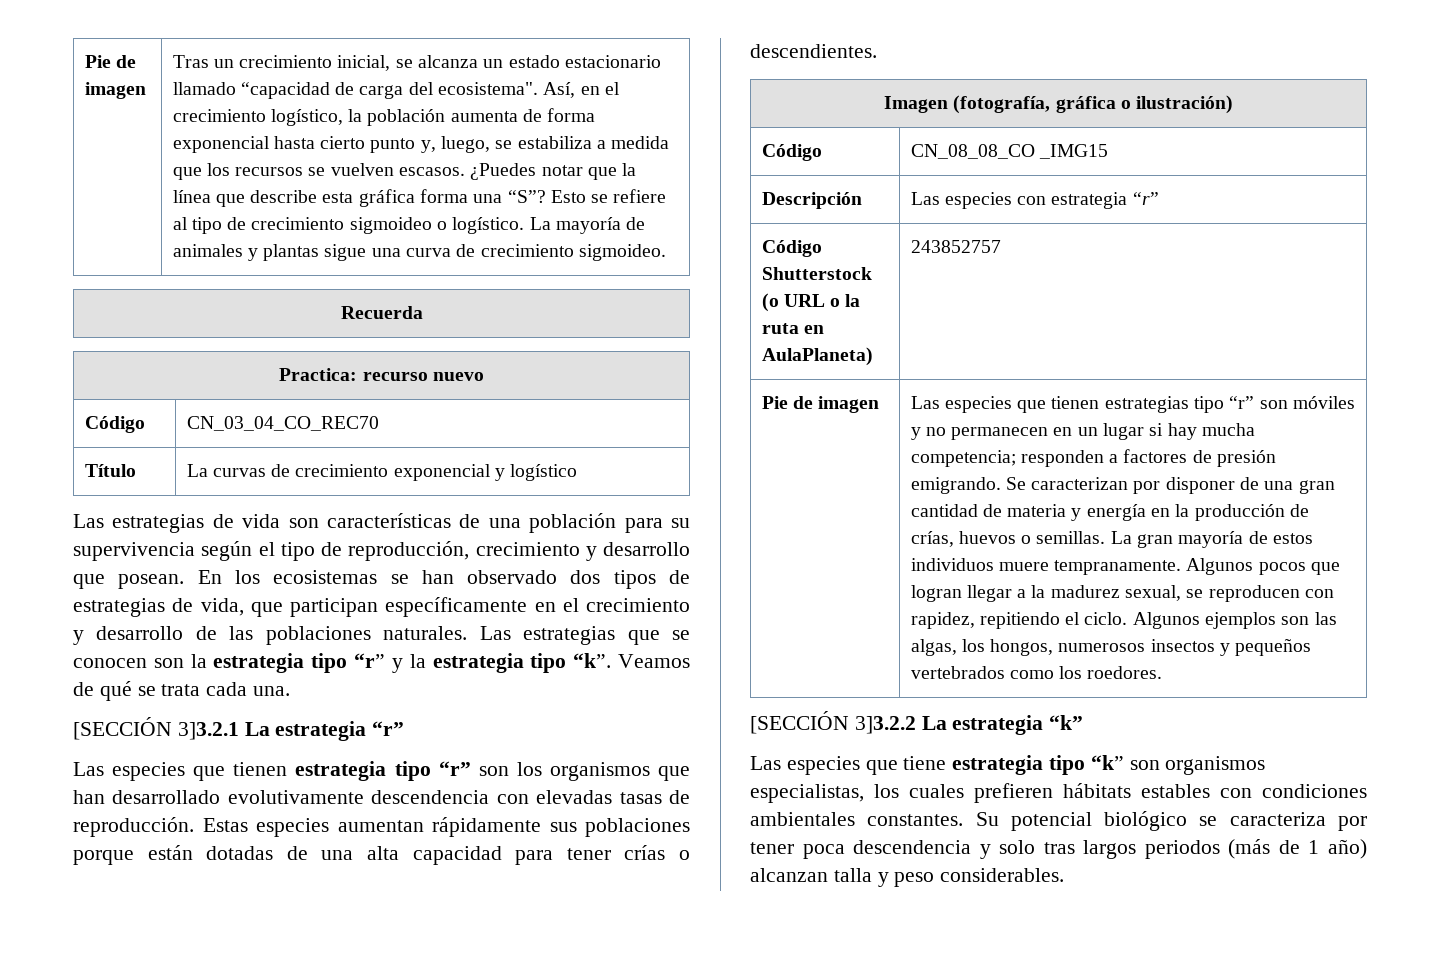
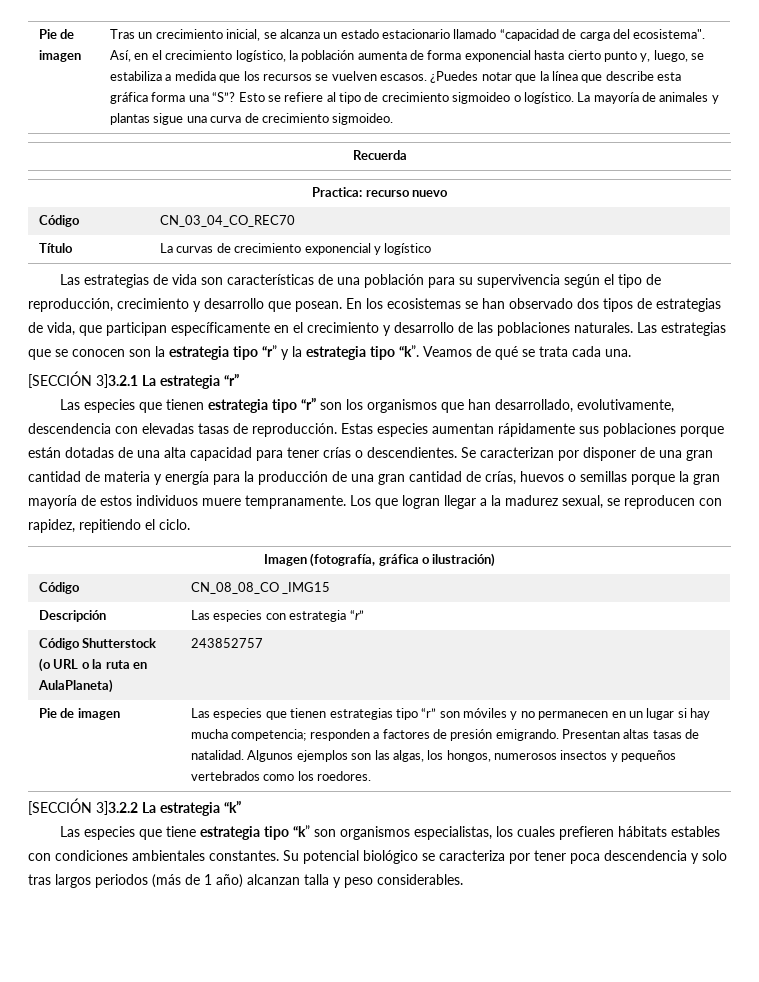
- Las especies que tienen estrategia tipo “r” son los organismos que han desarrollado evolutivamente descendencia con elevadas tasas de reproducción.
+ Las especies que tienen estrategia tipo “r” son los organismos que han desarrollado, evolutivamente, descendencia con elevadas tasas de reproducción.
+ Se caracterizan por disponer de una gran cantidad de materia y energía para la producción de una gran cantidad de crías, huevos o semillas porque la gran mayoría de estos individuos muere tempranamente. Los que logran llegar a la madurez sexual, se reproducen con rapidez, repitiendo el ciclo.
- Se caracterizan por disponer de una gran cantidad de materia y energía en la producción de crías, huevos o semillas. La gran mayoría de estos individuos muere tempranamente. Algunos pocos que logran llegar a la madurez sexual, se reproducen con rapidez, repitiendo el ciclo.
+ Presentan altas tasas de natalidad.

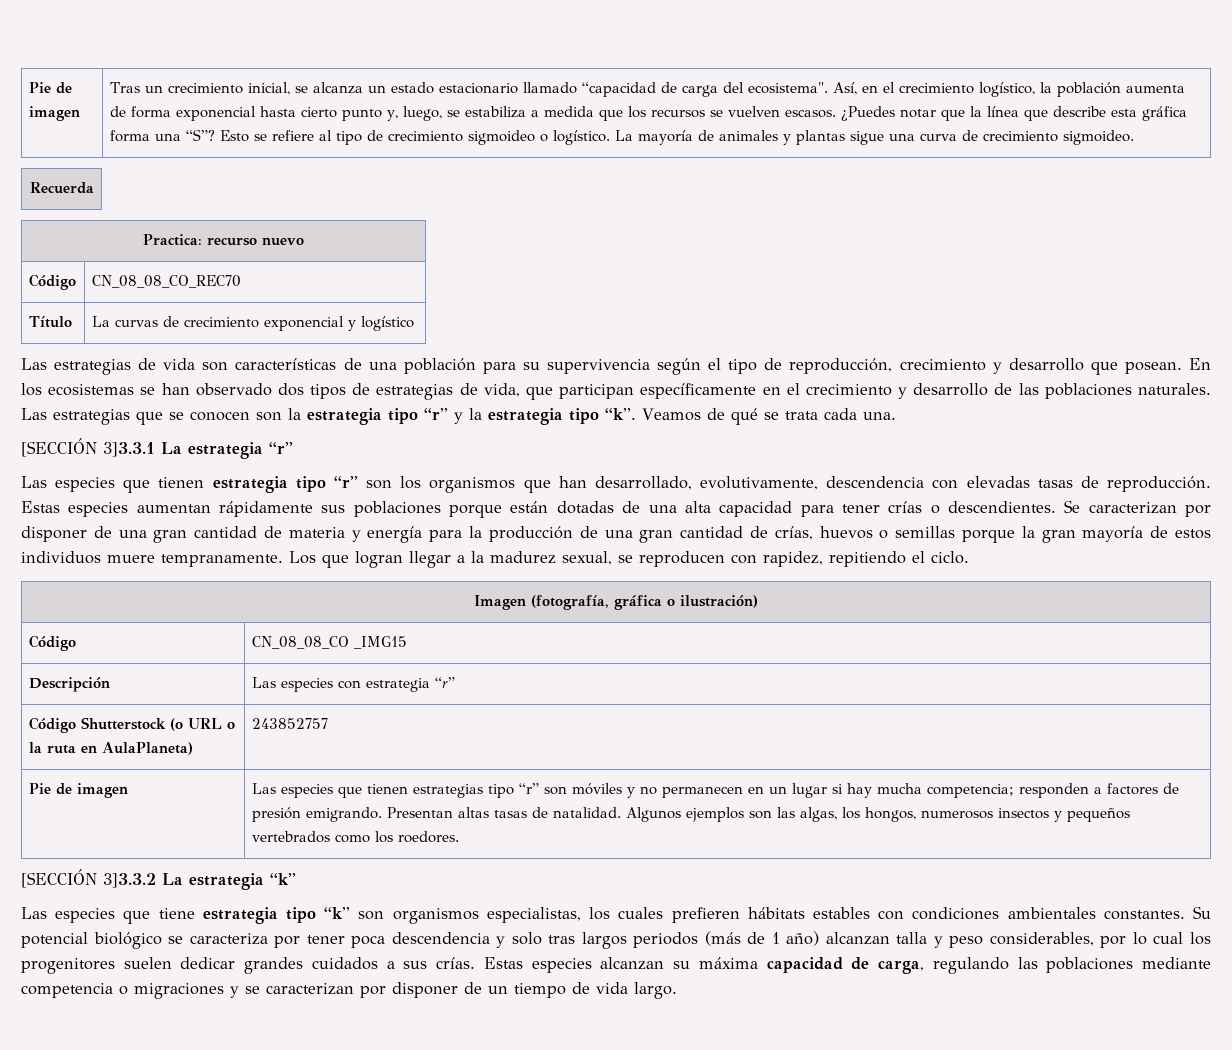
- Código | CN_03_04_CO_REC70
+ Código | CN_08_08_CO_REC70
- [SECCIÓN 3]3.2.1 La estrategia “r”
+ [SECCIÓN 3]3.3.1 La estrategia “r”
- [SECCIÓN 3]3.2.2 La estrategia “k”
+ [SECCIÓN 3]3.3.2 La estrategia “k”
- Su potencial biológico se caracteriza por tener poca descendencia y solo tras largos periodos (más de 1 año) alcanzan talla y peso considerables.
+ Su potencial biológico se caracteriza por tener poca descendencia y solo tras largos periodos (más de 1 año) alcanzan talla y peso considerables, por lo cual los progenitores suelen dedicar grandes cuidados a sus crías. Estas especies alcanzan su máxima capacidad de carga, regulando las poblaciones mediante competencia o migraciones y se caracterizan por disponer de un tiempo de vida largo.

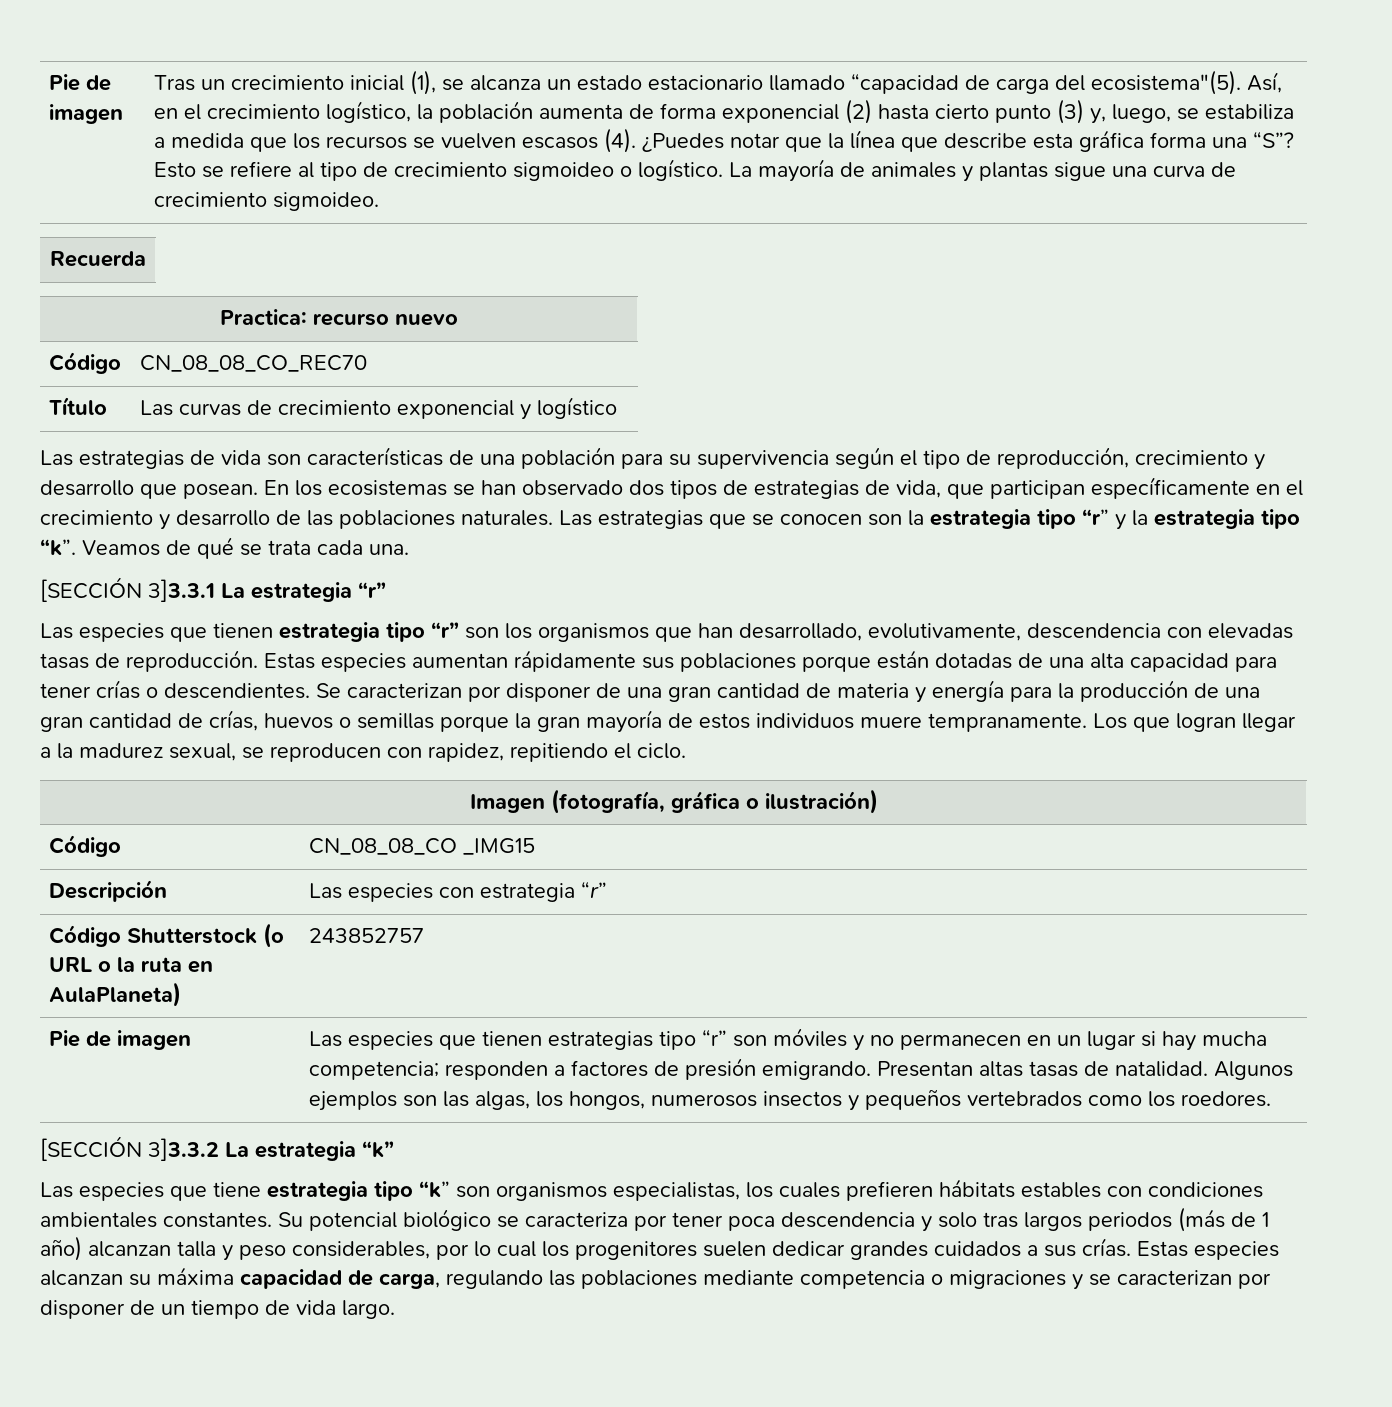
- Tras un crecimiento inicial, se alcanza un estado estacionario llamado “capacidad de carga del ecosistema".
+ Tras un crecimiento inicial (1), se alcanza un estado estacionario llamado “capacidad de carga del ecosistema"(5).
- Así, en el crecimiento logístico, la población aumenta de forma exponencial hasta cierto punto y, luego, se estabiliza a medida que los recursos se vuelven escasos.
+ Así, en el crecimiento logístico, la población aumenta de forma exponencial (2) hasta cierto punto (3) y, luego, se estabiliza a medida que los recursos se vuelven escasos (4).
- Título | La curvas de crecimiento exponencial y logístico
+ Título | Las curvas de crecimiento exponencial y logístico

